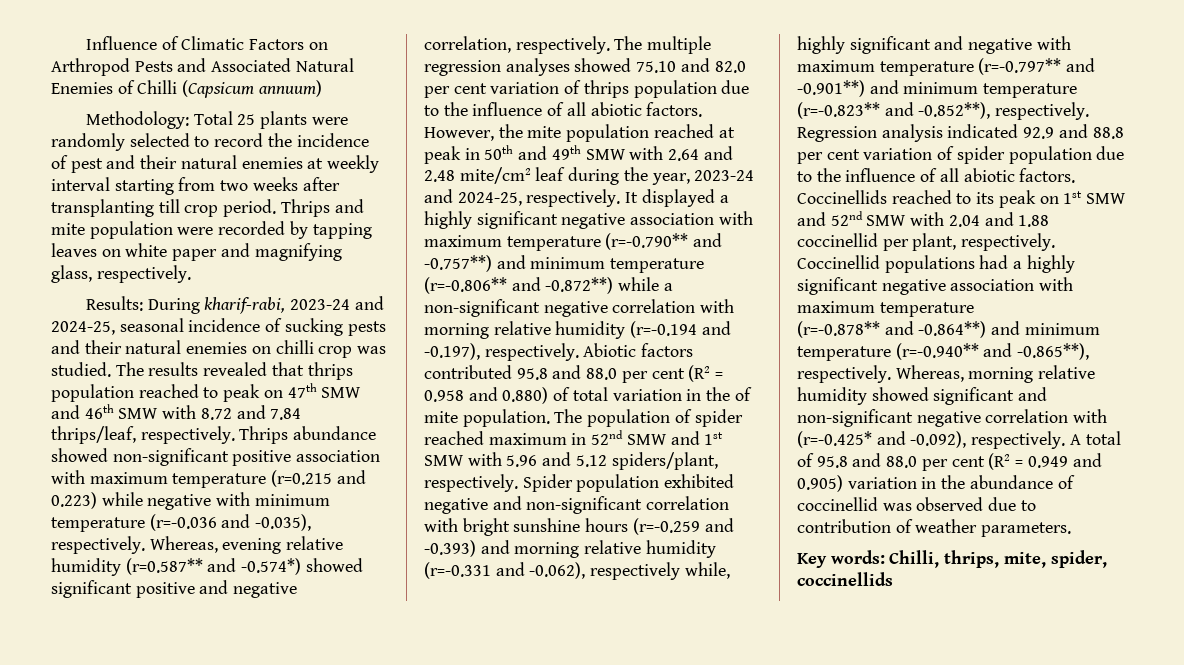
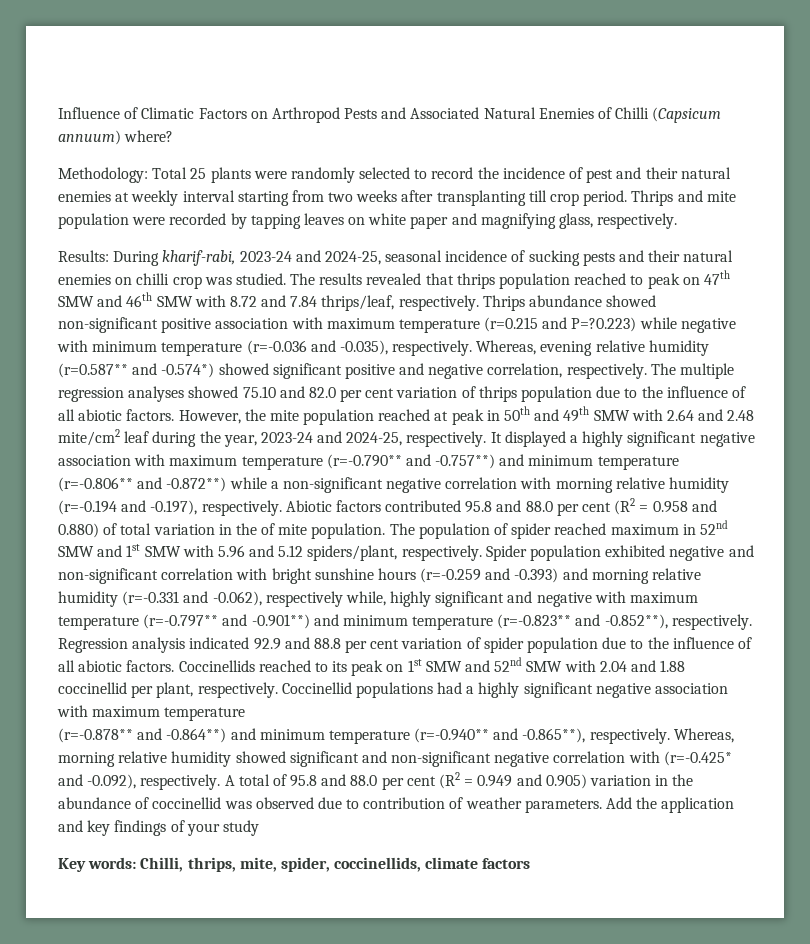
- Influence of Climatic Factors on Arthropod Pests and Associated Natural Enemies of Chilli (Capsicum annuum)
+ Influence of Climatic Factors on Arthropod Pests and Associated Natural Enemies of Chilli (Capsicum annuum) where?
- Thrips abundance showed non-significant positive association with maximum temperature (r=0.215 and 0.223) while negative with minimum temperature (r=-0.036 and -0.035), respectively.
+ Thrips abundance showed non-significant positive association with maximum temperature (r=0.215 and P=?0.223) while negative with minimum temperature (r=-0.036 and -0.035), respectively.
+ Add the application and key findings of your study
- Key words: Chilli, thrips, mite, spider, coccinellids
+ Key words: Chilli, thrips, mite, spider, coccinellids, climate factors

